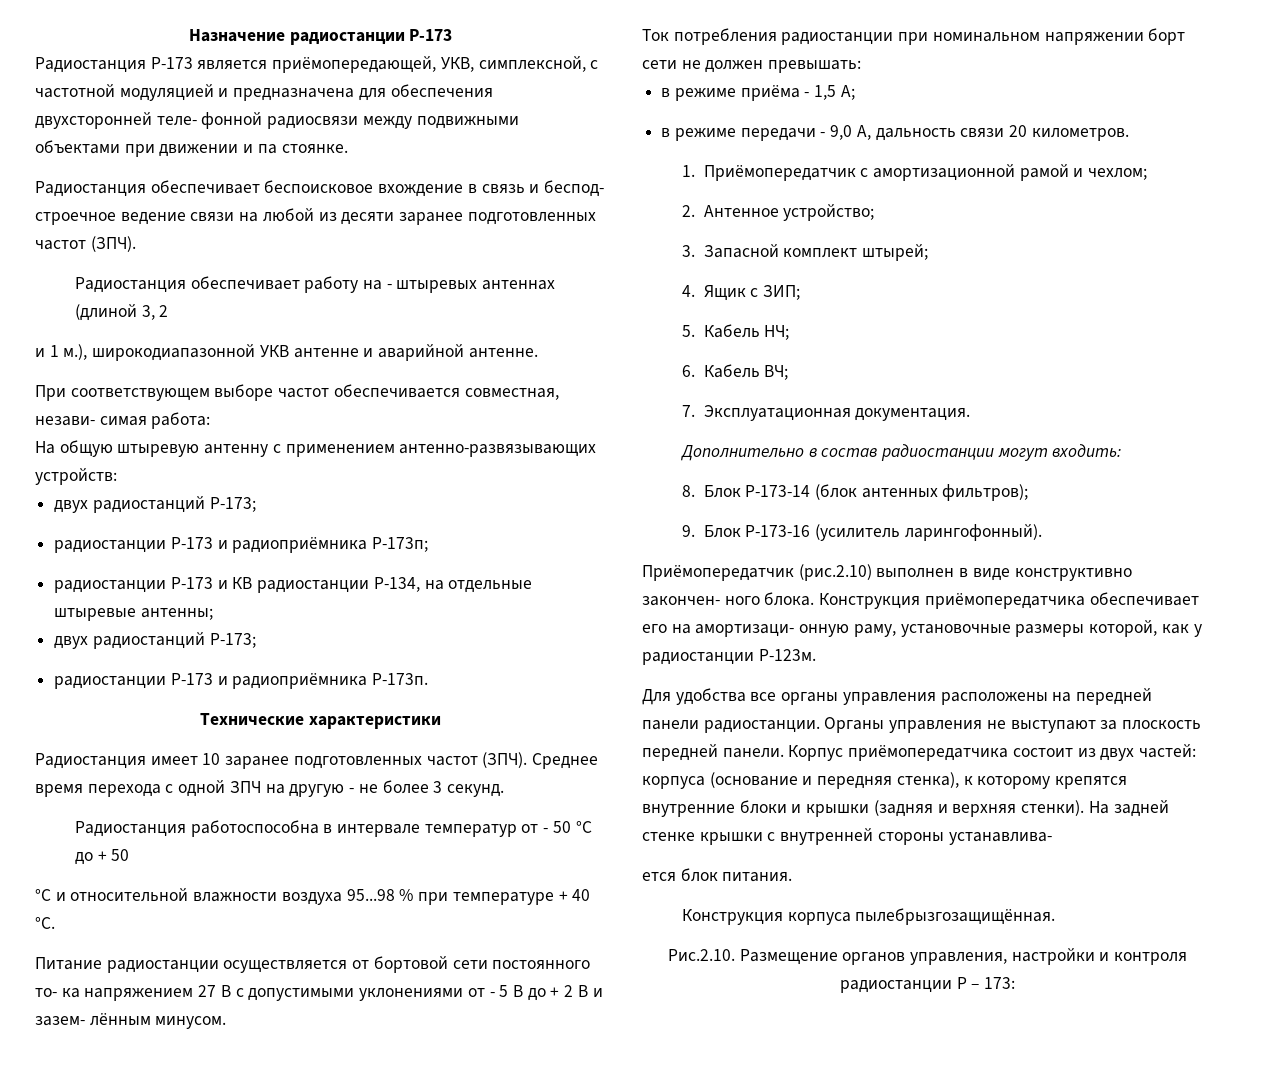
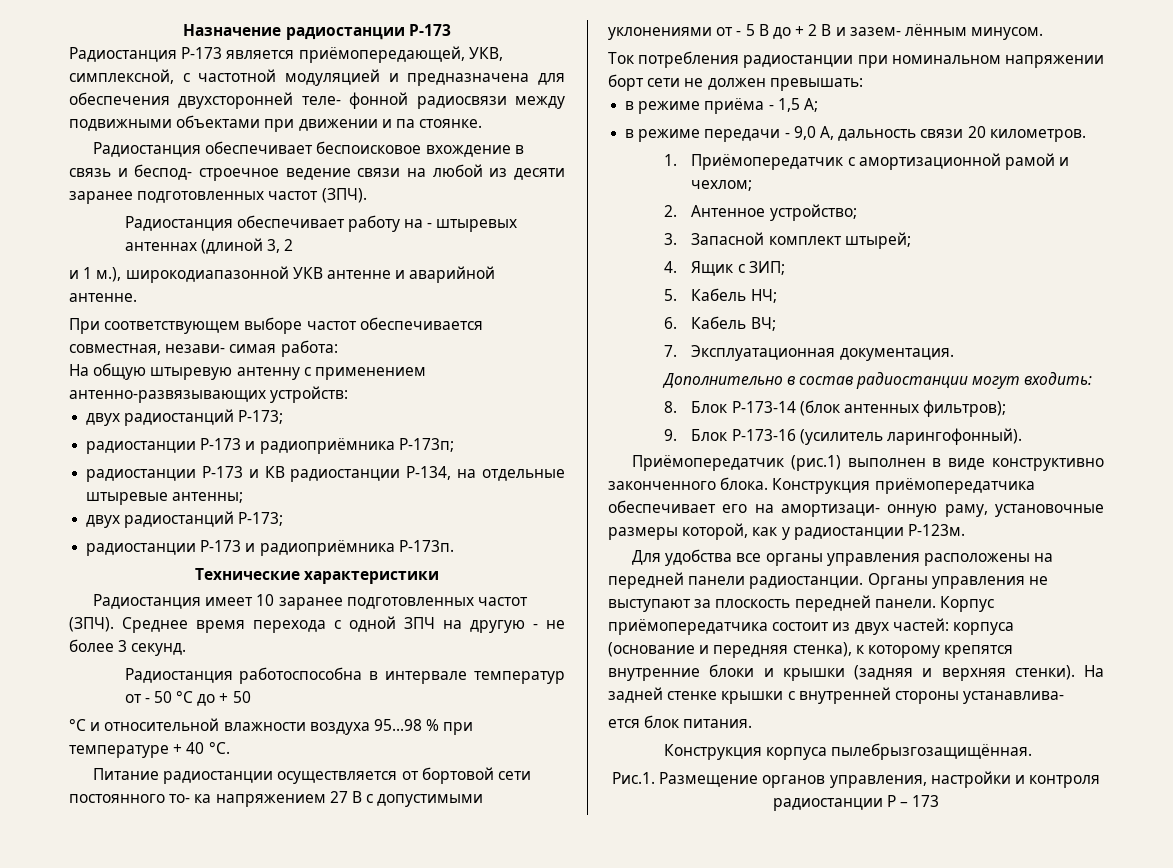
- Приёмопередатчик (рис.2.10) выполнен в виде конструктивно закончен- ного блока.
+ Приёмопередатчик (рис.1) выполнен в виде конструктивно законченного блока.
- Рис.2.10. Размещение органов управления, настройки и контроля радиостанции Р – 173:
+ Рис.1. Размещение органов управления, настройки и контроля радиостанции Р – 173

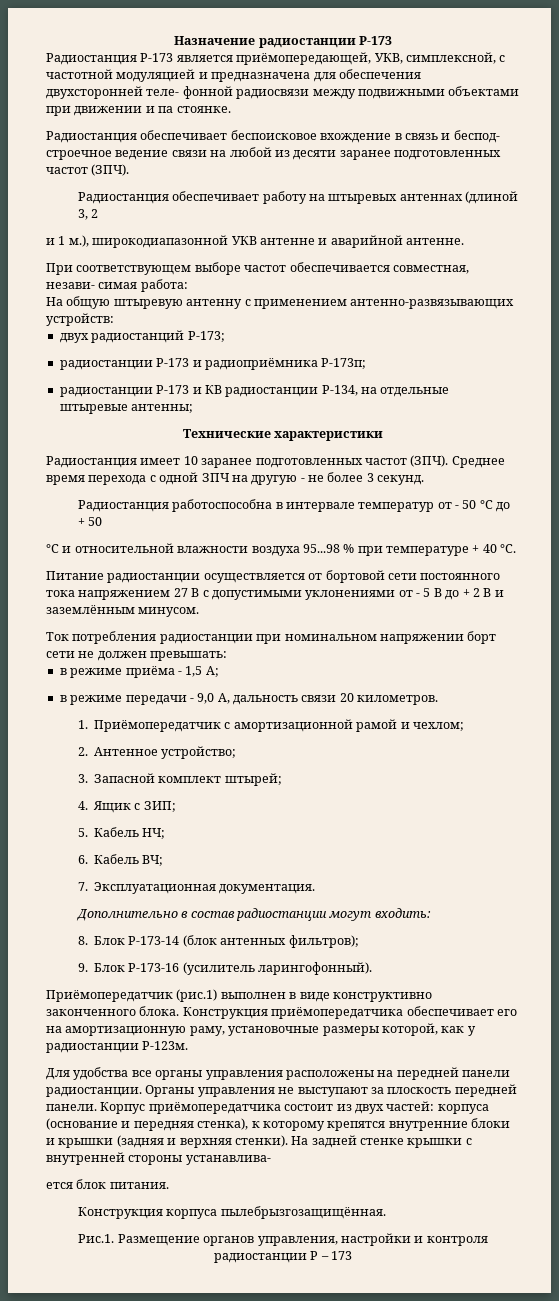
- Радиостанция обеспечивает работу на - штыревых антеннах (длиной 3, 2
+ Радиостанция обеспечивает работу на штыревых антеннах (длиной 3, 2
  радиостанции Р-173 и КВ радиостанции Р-134, на отдельные штыревые антенны;
- двух радиостанций Р-173;
- радиостанции Р-173 и радиоприёмника Р-173п.
- Питание радиостанции осуществляется от бортовой сети постоянного то- ка напряжением 27 В с допустимыми уклонениями от - 5 В до + 2 В и зазем- лённым минусом.
+ Питание радиостанции осуществляется от бортовой сети постоянного тока напряжением 27 В с допустимыми уклонениями от - 5 В до + 2 В и заземлённым минусом.
- Конструкция приёмопередатчика обеспечивает его на амортизаци- онную раму, установочные размеры которой, как у радиостанции Р-123м.
+ Конструкция приёмопередатчика обеспечивает его на амортизационную раму, установочные размеры которой, как у радиостанции Р-123м.

